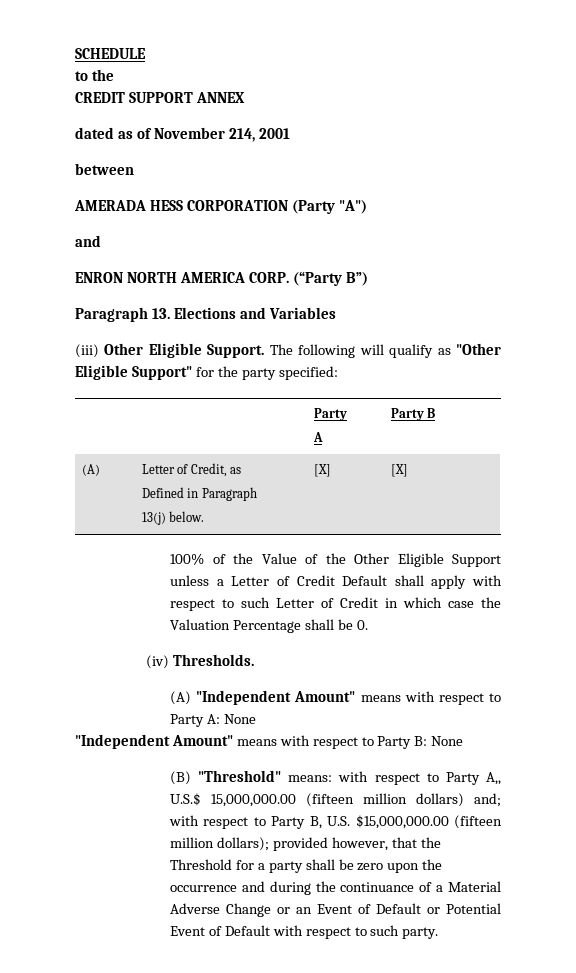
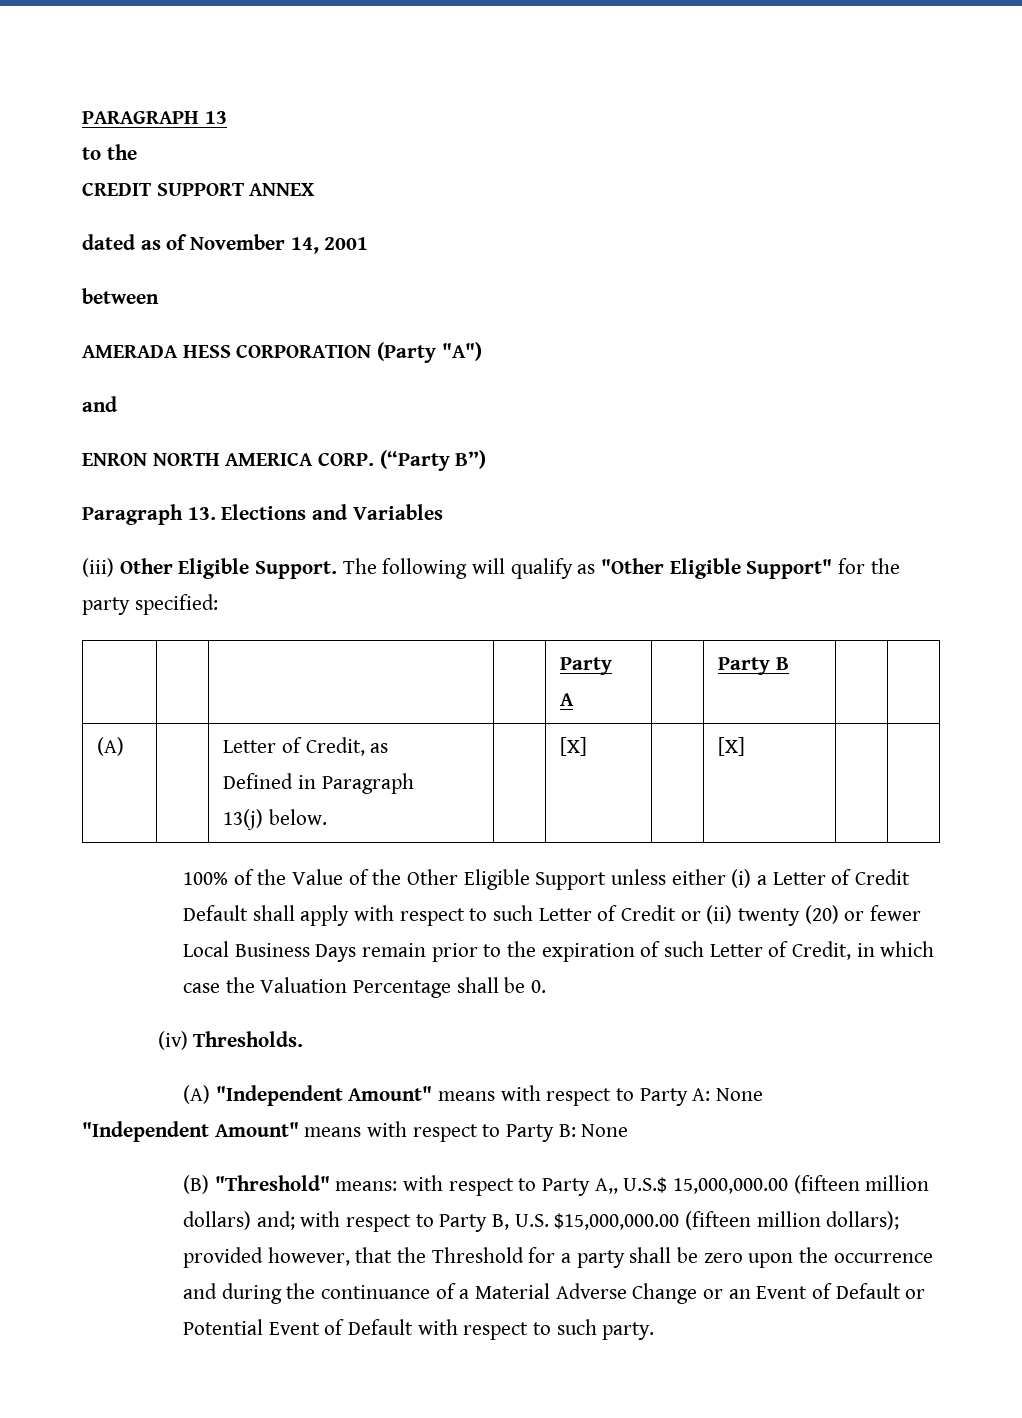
- SCHEDULE
+ PARAGRAPH 13
- dated as of November 214, 2001
+ dated as of November 14, 2001
- 100% of the Value of the Other Eligible Support unless a Letter of Credit Default shall apply with respect to such Letter of Credit in which case the Valuation Percentage shall be 0.
+ 100% of the Value of the Other Eligible Support unless either (i) a Letter of Credit Default shall apply with respect to such Letter of Credit or (ii) twenty (20) or fewer Local Business Days remain prior to the expiration of such Letter of Credit, in which case the Valuation Percentage shall be 0.

